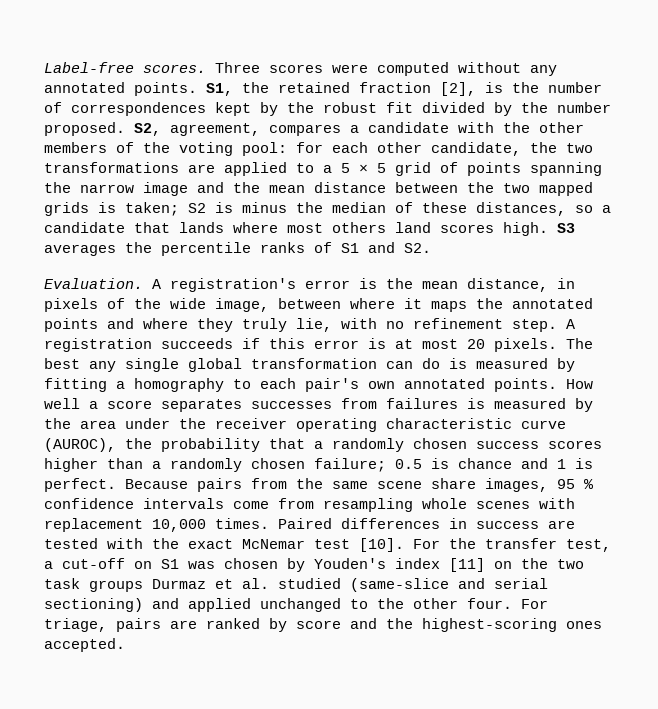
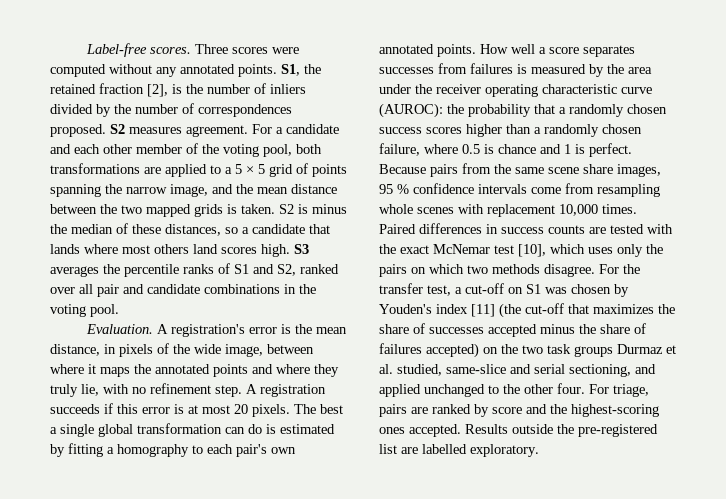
- S1, the retained fraction [2], is the number of correspondences kept by the robust fit divided by the number proposed. S2, agreement, compares a candidate with the other members of the voting pool: for each other candidate, the two transformations are applied to a 5 × 5 grid of points spanning the narrow image and the mean distance between the two mapped grids is taken; S2 is minus the median of these distances, so a candidate that lands where most others land scores high.
+ S1, the retained fraction [2], is the number of inliers divided by the number of correspondences proposed. S2 measures agreement. For a candidate and each other member of the voting pool, both transformations are applied to a 5 × 5 grid of points spanning the narrow image, and the mean distance between the two mapped grids is taken. S2 is minus the median of these distances, so a candidate that lands where most others land scores high.
- S3 averages the percentile ranks of S1 and S2.
+ S3 averages the percentile ranks of S1 and S2, ranked over all pair and candidate combinations in the voting pool.
- The best any single global transformation can do is measured by fitting a homography to each pair's own annotated points.
+ The best a single global transformation can do is estimated by fitting a homography to each pair's own annotated points.
- How well a score separates successes from failures is measured by the area under the receiver operating characteristic curve (AUROC), the probability that a randomly chosen success scores higher than a randomly chosen failure; 0.5 is chance and 1 is perfect.
+ How well a score separates successes from failures is measured by the area under the receiver operating characteristic curve (AUROC): the probability that a randomly chosen success scores higher than a randomly chosen failure, where 0.5 is chance and 1 is perfect.
- Paired differences in success are tested with the exact McNemar test [10].
+ Paired differences in success counts are tested with the exact McNemar test [10], which uses only the pairs on which two methods disagree.
- For the transfer test, a cut-off on S1 was chosen by Youden's index [11] on the two task groups Durmaz et al. studied (same-slice and serial sectioning) and applied unchanged to the other four.
+ For the transfer test, a cut-off on S1 was chosen by Youden's index [11] (the cut-off that maximizes the share of successes accepted minus the share of failures accepted) on the two task groups Durmaz et al. studied, same-slice and serial sectioning, and applied unchanged to the other four.
+ Results outside the pre-registered list are labelled exploratory.

